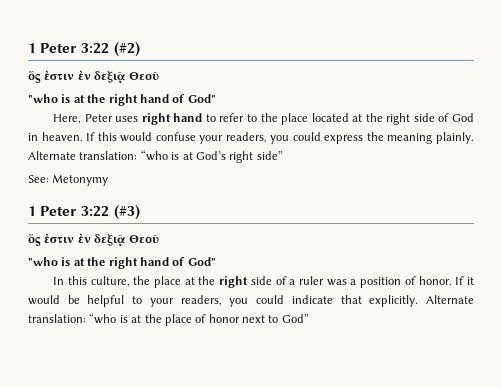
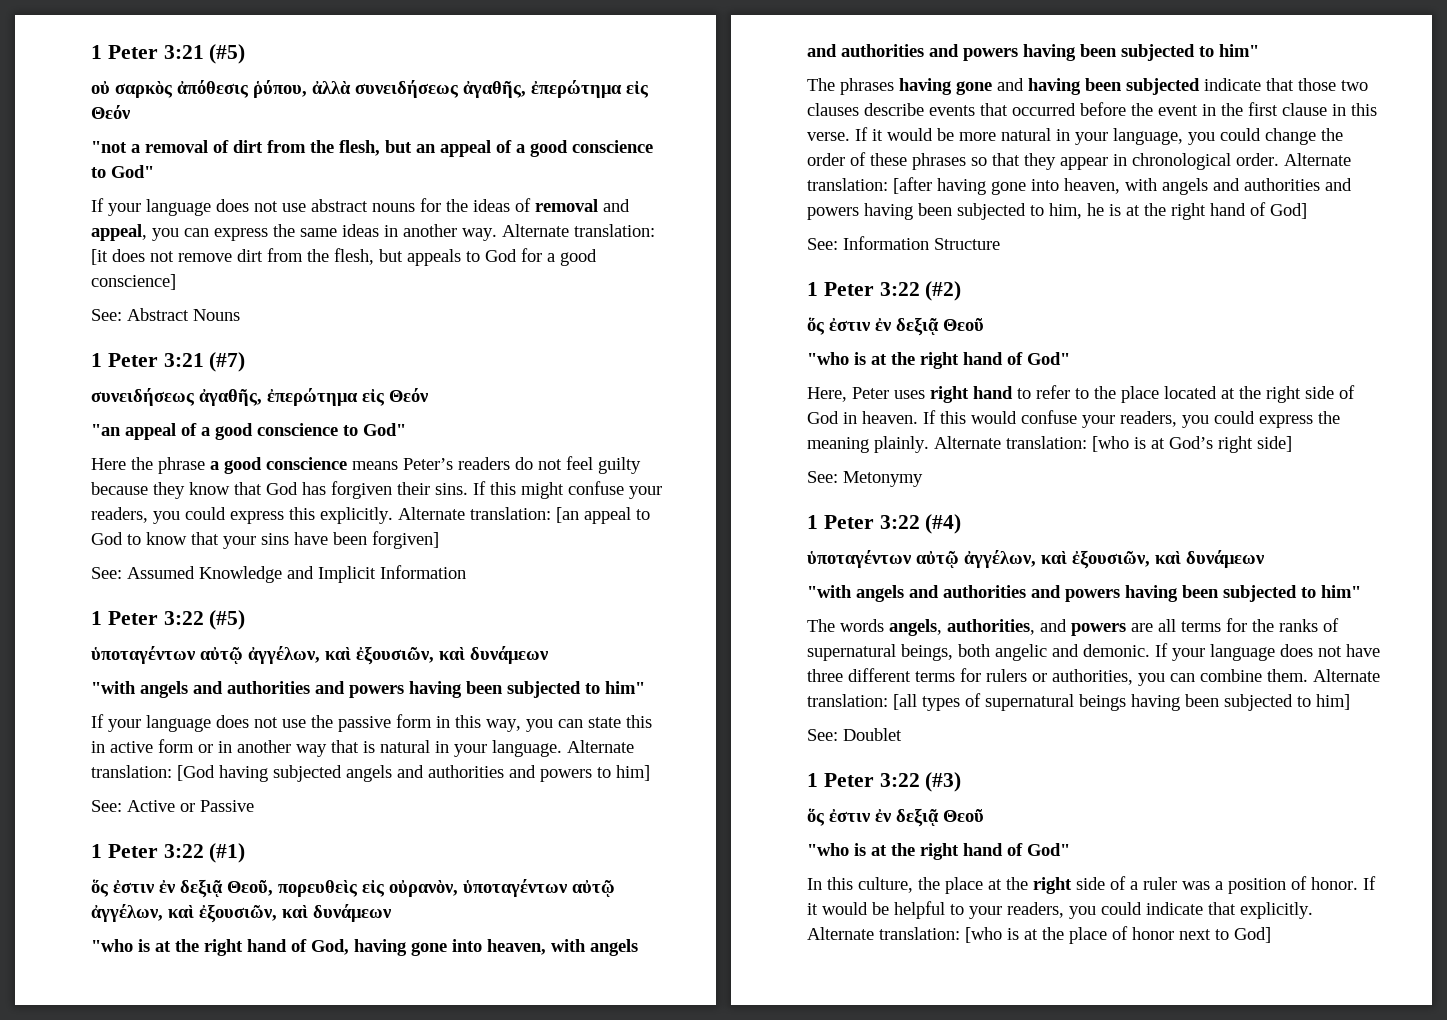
+ 1 Peter 3:21 (#5)
+ οὐ σαρκὸς ἀπόθεσις ῥύπου, ἀλλὰ συνειδήσεως ἀγαθῆς, ἐπερώτημα εἰς Θεόν
+ "not a removal of dirt from the flesh, but an appeal of a good conscience to God"
+ If your language does not use abstract nouns for the ideas of removal and appeal, you can express the same ideas in another way. Alternate translation: [it does not remove dirt from the flesh, but appeals to God for a good conscience]
+ See: Abstract Nouns
+ 1 Peter 3:21 (#7)
+ συνειδήσεως ἀγαθῆς, ἐπερώτημα εἰς Θεόν
+ "an appeal of a good conscience to God"
+ Here the phrase a good conscience means Peter’s readers do not feel guilty because they know that God has forgiven their sins. If this might confuse your readers, you could express this explicitly. Alternate translation: [an appeal to God to know that your sins have been forgiven]
+ See: Assumed Knowledge and Implicit Information
+ 1 Peter 3:22 (#5)
+ ὑποταγέντων αὐτῷ ἀγγέλων, καὶ ἐξουσιῶν, καὶ δυνάμεων
+ "with angels and authorities and powers having been subjected to him"
+ If your language does not use the passive form in this way, you can state this in active form or in another way that is natural in your language. Alternate translation: [God having subjected angels and authorities and powers to him]
+ See: Active or Passive
+ 1 Peter 3:22 (#1)
+ ὅς ἐστιν ἐν δεξιᾷ Θεοῦ, πορευθεὶς εἰς οὐρανὸν, ὑποταγέντων αὐτῷ ἀγγέλων, καὶ ἐξουσιῶν, καὶ δυνάμεων
+ "who is at the right hand of God, having gone into heaven, with angels and authorities and powers having been subjected to him"
+ The phrases having gone and having been subjected indicate that those two clauses describe events that occurred before the event in the first clause in this verse. If it would be more natural in your language, you could change the order of these phrases so that they appear in chronological order. Alternate translation: [after having gone into heaven, with angels and authorities and powers having been subjected to him, he is at the right hand of God]
+ See: Information Structure
- Alternate translation: “who is at God’s right side”
+ Alternate translation: [who is at God’s right side]
+ 1 Peter 3:22 (#4)
+ ὑποταγέντων αὐτῷ ἀγγέλων, καὶ ἐξουσιῶν, καὶ δυνάμεων
+ "with angels and authorities and powers having been subjected to him"
+ The words angels, authorities, and powers are all terms for the ranks of supernatural beings, both angelic and demonic. If your language does not have three different terms for rulers or authorities, you can combine them. Alternate translation: [all types of supernatural beings having been subjected to him]
+ See: Doublet
- Alternate translation: “who is at the place of honor next to God”
+ Alternate translation: [who is at the place of honor next to God]

